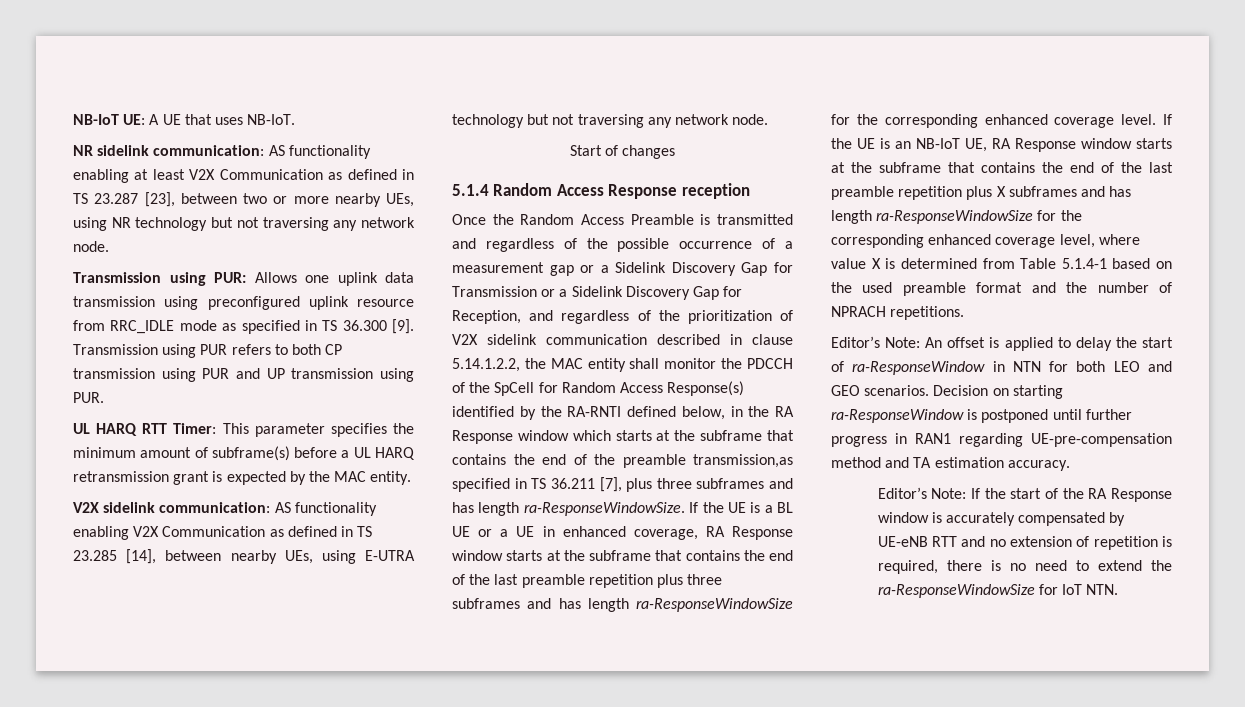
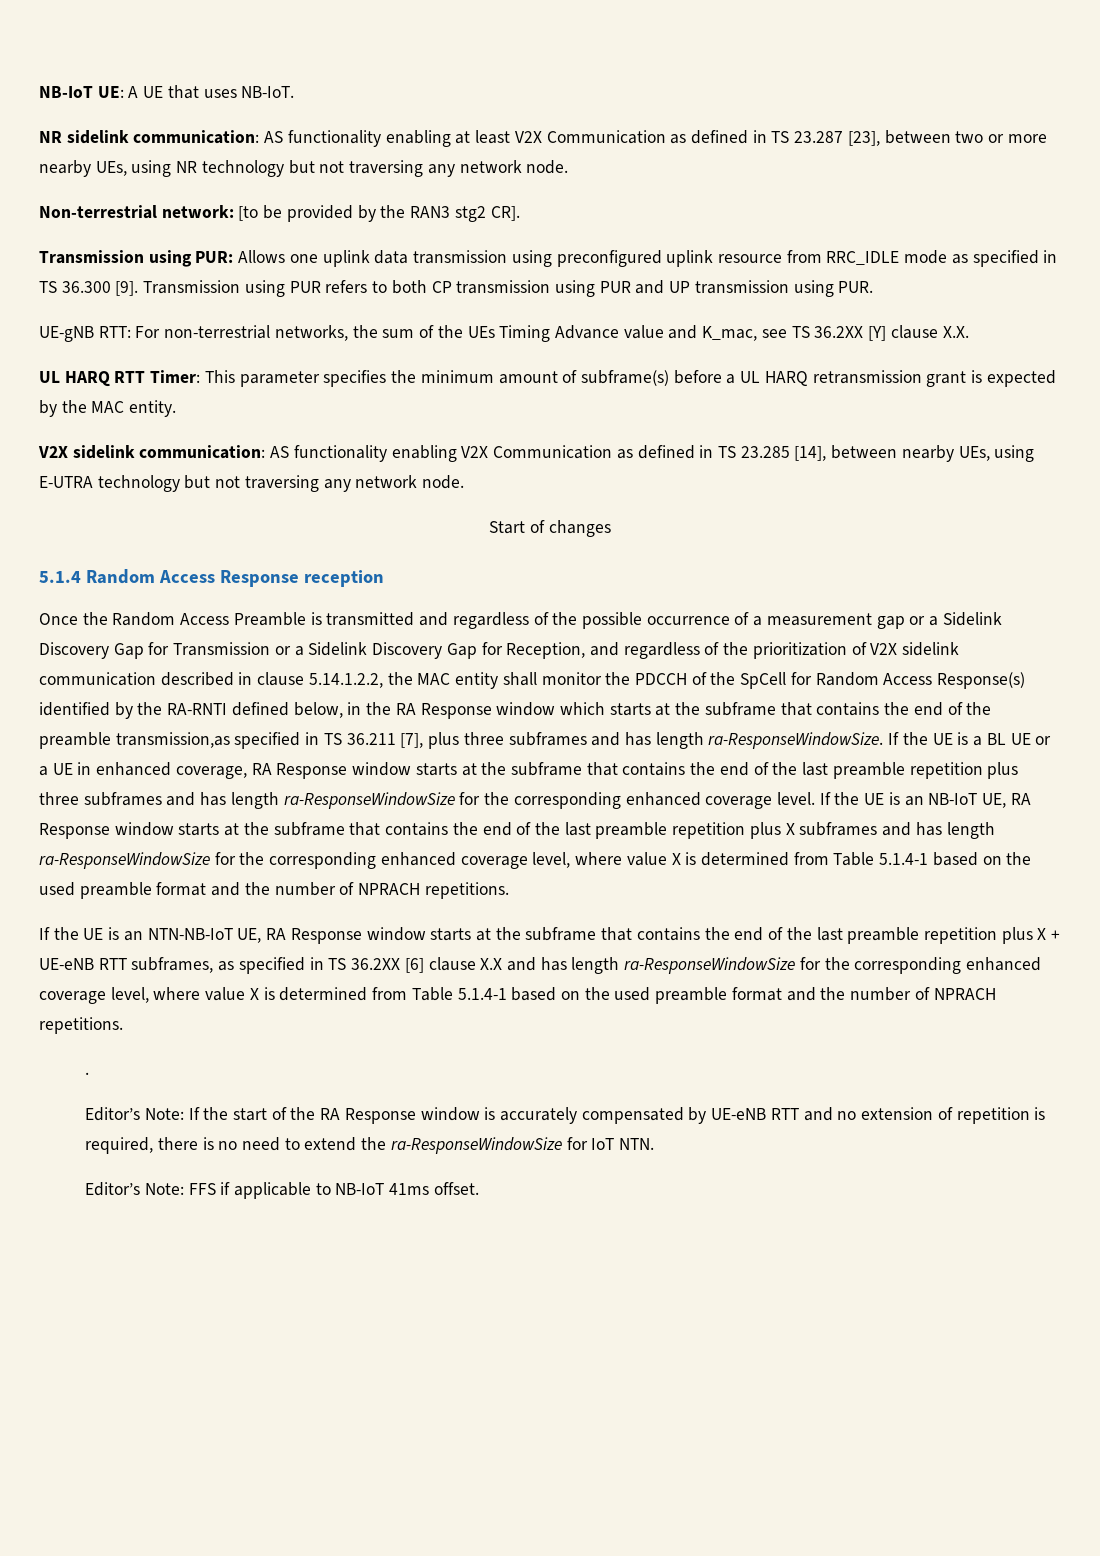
+ Non-terrestrial network: [to be provided by the RAN3 stg2 CR].
+ UE-gNB RTT: For non-terrestrial networks, the sum of the UEs Timing Advance value and K_mac, see TS 36.2XX [Y] clause X.X.
- Editor’s Note: An offset is applied to delay the start of ra-ResponseWindow in NTN for both LEO and GEO scenarios. Decision on starting ra-ResponseWindow is postponed until further progress in RAN1 regarding UE-pre-compensation method and TA estimation accuracy.
+ If the UE is an NTN-NB-IoT UE, RA Response window starts at the subframe that contains the end of the last preamble repetition plus X + UE-eNB RTT subframes, as specified in TS 36.2XX [6] clause X.X and has length ra-ResponseWindowSize for the corresponding enhanced coverage level, where value X is determined from Table 5.1.4-1 based on the used preamble format and the number of NPRACH repetitions.
+ .
+ Editor’s Note: FFS if applicable to NB-IoT 41ms offset.

